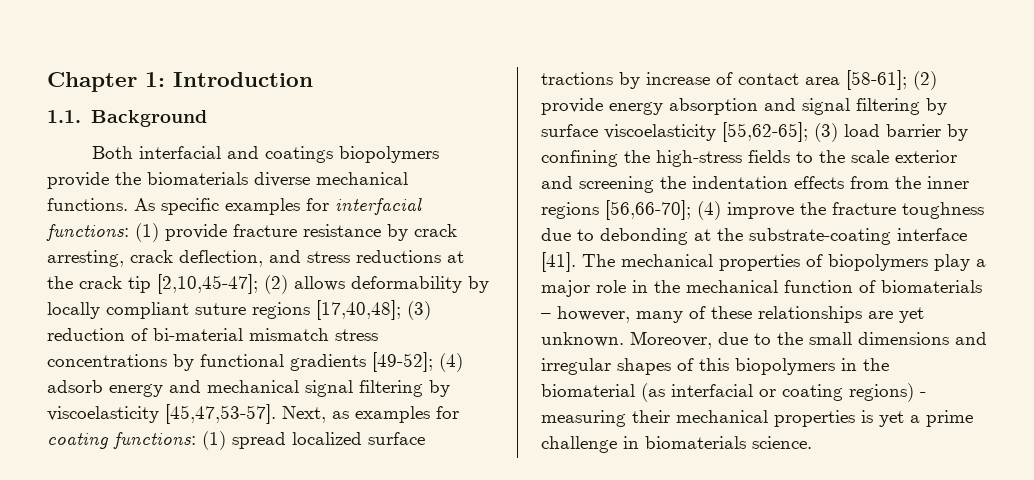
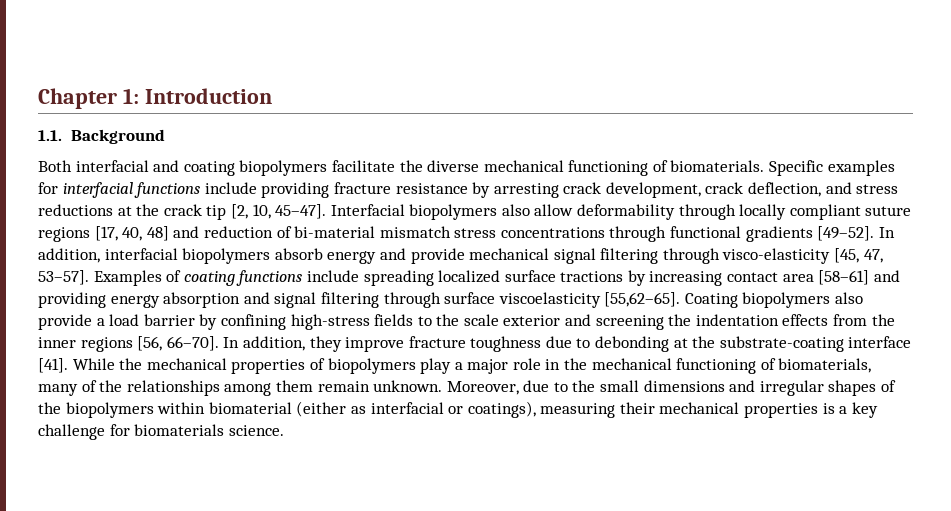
- Both interfacial and coatings biopolymers provide the biomaterials diverse mechanical functions. As specific examples for interfacial functions: (1) provide fracture resistance by crack arresting, crack deflection, and stress reductions at the crack tip [2,10,45-47]; (2) allows deformability by locally compliant suture regions [17,40,48]; (3) reduction of bi-material mismatch stress concentrations by functional gradients [49-52]; (4) adsorb energy and mechanical signal filtering by viscoelasticity [45,47,53-57]. Next, as examples for coating functions: (1) spread localized surface tractions by increase of contact area [58-61]; (2) provide energy absorption and signal filtering by surface viscoelasticity [55,62-65]; (3) load barrier by confining the high-stress fields to the scale exterior and screening the indentation effects from the inner regions [56,66-70]; (4) improve the fracture toughness due to debonding at the substrate-coating interface [41].
+ Both interfacial and coating biopolymers facilitate the diverse mechanical functioning of biomaterials. Specific examples for interfacial functions include providing fracture resistance by arresting crack development, crack deflection, and stress reductions at the crack tip [2, 10, 45–47]. Interfacial biopolymers also allow deformability through locally compliant suture regions [17, 40, 48] and reduction of bi-material mismatch stress concentrations through functional gradients [49–52]. In addition, interfacial biopolymers absorb energy and provide mechanical signal filtering through visco-elasticity [45, 47, 53–57]. Examples of coating functions include spreading localized surface tractions by increasing contact area [58–61] and providing energy absorption and signal filtering through surface viscoelasticity [55,62–65]. Coating biopolymers also provide a load barrier by confining high-stress fields to the scale exterior and screening the indentation effects from the inner regions [56, 66–70]. In addition, they improve fracture toughness due to debonding at the substrate-coating interface [41].
- The mechanical properties of biopolymers play a major role in the mechanical function of biomaterials – however, many of these relationships are yet unknown.
+ While the mechanical properties of biopolymers play a major role in the mechanical functioning of biomaterials, many of the relationships among them remain unknown.
- Moreover, due to the small dimensions and irregular shapes of this biopolymers in the biomaterial (as interfacial or coating regions) - measuring their mechanical properties is yet a prime challenge in biomaterials science.
+ Moreover, due to the small dimensions and irregular shapes of the biopolymers within biomaterial (either as interfacial or coatings), measuring their mechanical properties is a key challenge for biomaterials science.

